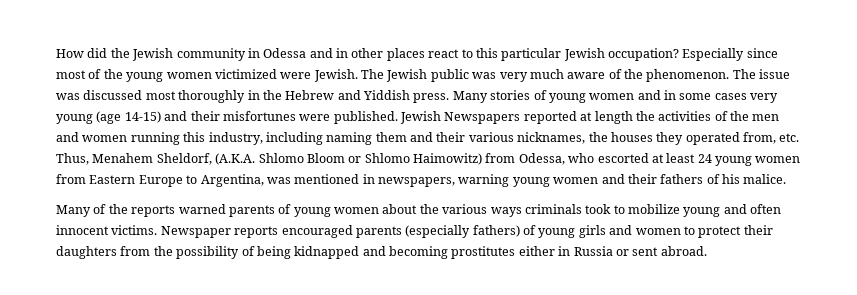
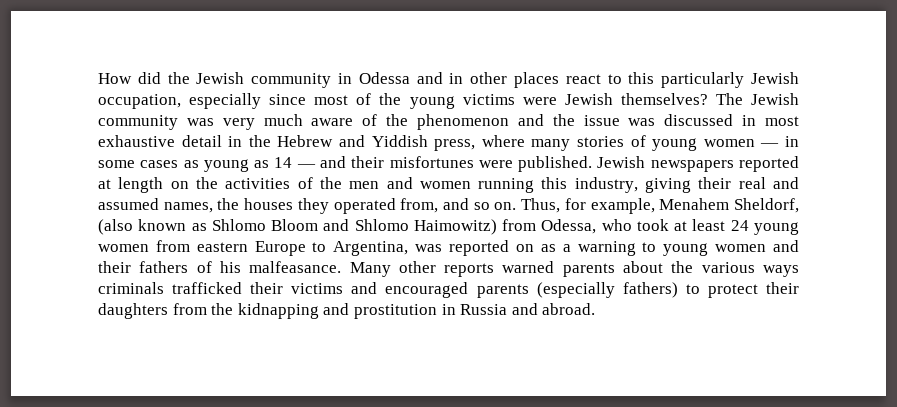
- How did the Jewish community in Odessa and in other places react to this particular Jewish occupation? Especially since most of the young women victimized were Jewish.
+ How did the Jewish community in Odessa and in other places react to this particularly Jewish occupation, especially since most of the young victims were Jewish themselves?
- The Jewish public was very much aware of the phenomenon. The issue was discussed most thoroughly in the Hebrew and Yiddish press. Many stories of young women and in some cases very young (age 14-15) and their misfortunes were published.
+ The Jewish community was very much aware of the phenomenon and the issue was discussed in most exhaustive detail in the Hebrew and Yiddish press, where many stories of young women — in some cases as young as 14 — and their misfortunes were published.
- Jewish Newspapers reported at length the activities of the men and women running this industry, including naming them and their various nicknames, the houses they operated from, etc. Thus, Menahem Sheldorf, (A.K.A. Shlomo Bloom or Shlomo Haimowitz) from Odessa, who escorted at least 24 young women from Eastern Europe to Argentina, was mentioned in newspapers, warning young women and their fathers of his malice.
- Many of the reports warned parents of young women about the various ways criminals took to mobilize young and often innocent victims. Newspaper reports encouraged parents (especially fathers) of young girls and women to protect their daughters from the possibility of being kidnapped and becoming prostitutes either in Russia or sent abroad.
+ Jewish newspapers reported at length on the activities of the men and women running this industry, giving their real and assumed names, the houses they operated from, and so on. Thus, for example, Menahem Sheldorf, (also known as Shlomo Bloom and Shlomo Haimowitz) from Odessa, who took at least 24 young women from eastern Europe to Argentina, was reported on as a warning to young women and their fathers of his malfeasance. Many other reports warned parents about the various ways criminals trafficked their victims and encouraged parents (especially fathers) to protect their daughters from the kidnapping and prostitution in Russia and abroad.

